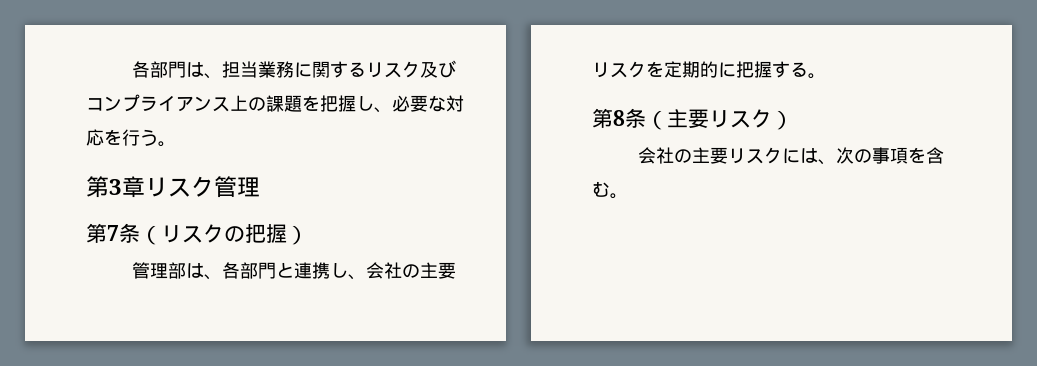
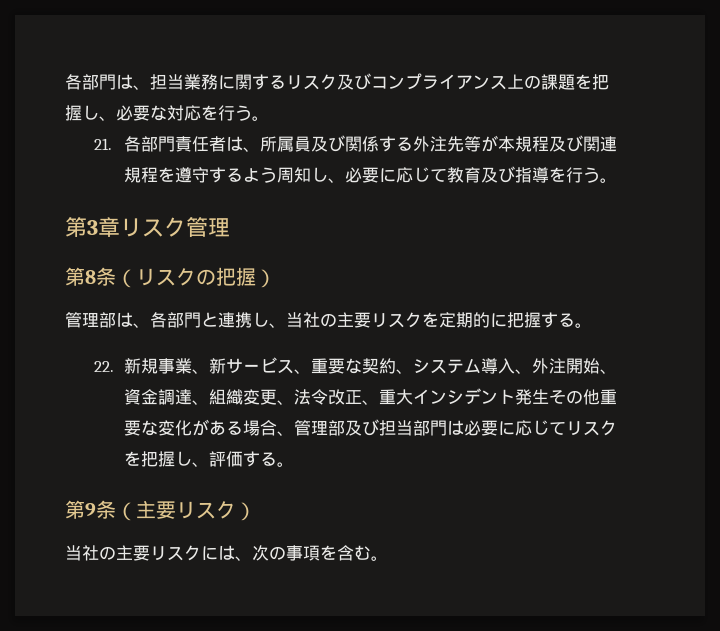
+ 21.各部門責任者は、所属員及び関係する外注先等が本規程及び関連規程を遵守するよう周知し、必要に応じて教育及び指導を行う。
- 第7条（リスクの把握）
+ 第8条（リスクの把握）
- 管理部は、各部門と連携し、会社の主要リスクを定期的に把握する。
+ 管理部は、各部門と連携し、当社の主要リスクを定期的に把握する。
- 第8条（主要リスク）
+ 22.新規事業、新サービス、重要な契約、システム導入、外注開始、資金調達、組織変更、法令改正、重大インシデント発生その他重要な変化がある場合、管理部及び担当部門は必要に応じてリスクを把握し、評価する。
+ 第9条（主要リスク）
- 会社の主要リスクには、次の事項を含む。
+ 当社の主要リスクには、次の事項を含む。

